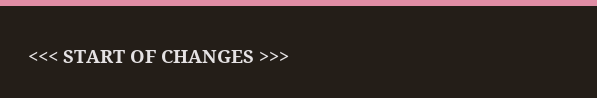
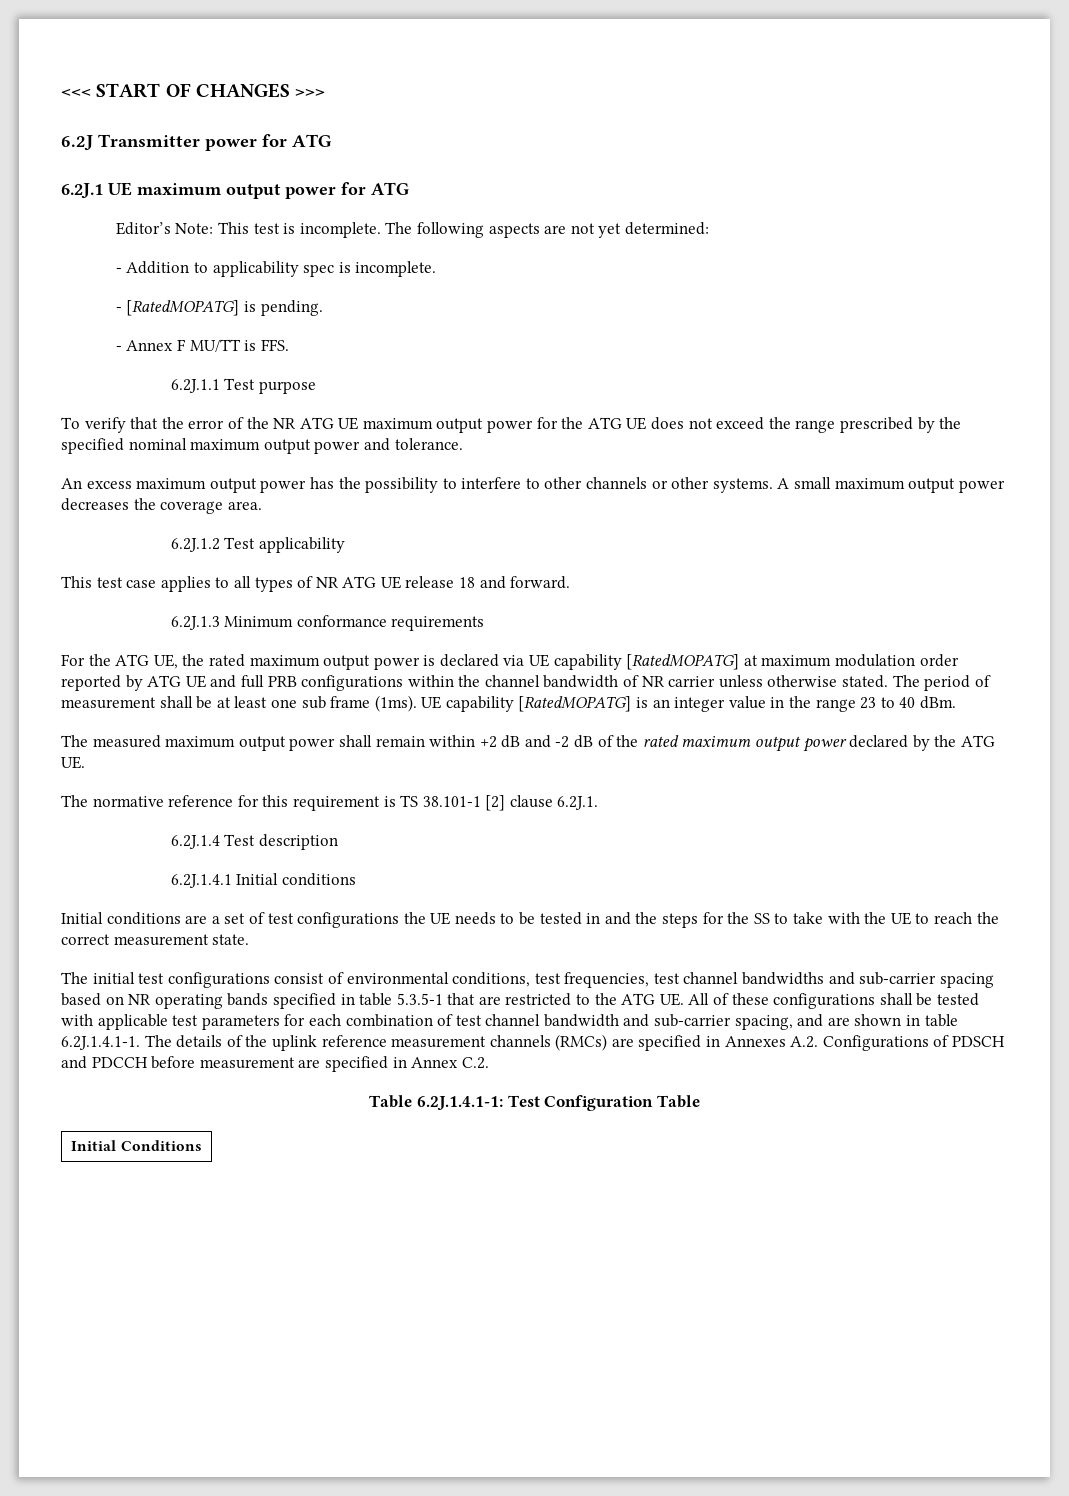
+ 6.2J Transmitter power for ATG
+ 6.2J.1 UE maximum output power for ATG
+ Editor’s Note: This test is incomplete. The following aspects are not yet determined:
+ - Addition to applicability spec is incomplete.
+ - [RatedMOPATG] is pending.
+ - Annex F MU/TT is FFS.
+ 6.2J.1.1 Test purpose
+ To verify that the error of the NR ATG UE maximum output power for the ATG UE does not exceed the range prescribed by the specified nominal maximum output power and tolerance.
+ An excess maximum output power has the possibility to interfere to other channels or other systems. A small maximum output power decreases the coverage area.
+ 6.2J.1.2 Test applicability
+ This test case applies to all types of NR ATG UE release 18 and forward.
+ 6.2J.1.3 Minimum conformance requirements
+ For the ATG UE, the rated maximum output power is declared via UE capability [RatedMOPATG] at maximum modulation order reported by ATG UE and full PRB configurations within the channel bandwidth of NR carrier unless otherwise stated. The period of measurement shall be at least one sub frame (1ms). UE capability [RatedMOPATG] is an integer value in the range 23 to 40 dBm.
+ The measured maximum output power shall remain within +2 dB and -2 dB of the rated maximum output power declared by the ATG UE.
+ The normative reference for this requirement is TS 38.101-1 [2] clause 6.2J.1.
+ 6.2J.1.4 Test description
+ 6.2J.1.4.1 Initial conditions
+ Initial conditions are a set of test configurations the UE needs to be tested in and the steps for the SS to take with the UE to reach the correct measurement state.
+ The initial test configurations consist of environmental conditions, test frequencies, test channel bandwidths and sub-carrier spacing based on NR operating bands specified in table 5.3.5-1 that are restricted to the ATG UE. All of these configurations shall be tested with applicable test parameters for each combination of test channel bandwidth and sub-carrier spacing, and are shown in table 6.2J.1.4.1-1. The details of the uplink reference measurement channels (RMCs) are specified in Annexes A.2. Configurations of PDSCH and PDCCH before measurement are specified in Annex C.2.
+ Table 6.2J.1.4.1-1: Test Configuration Table
+ Initial Conditions

